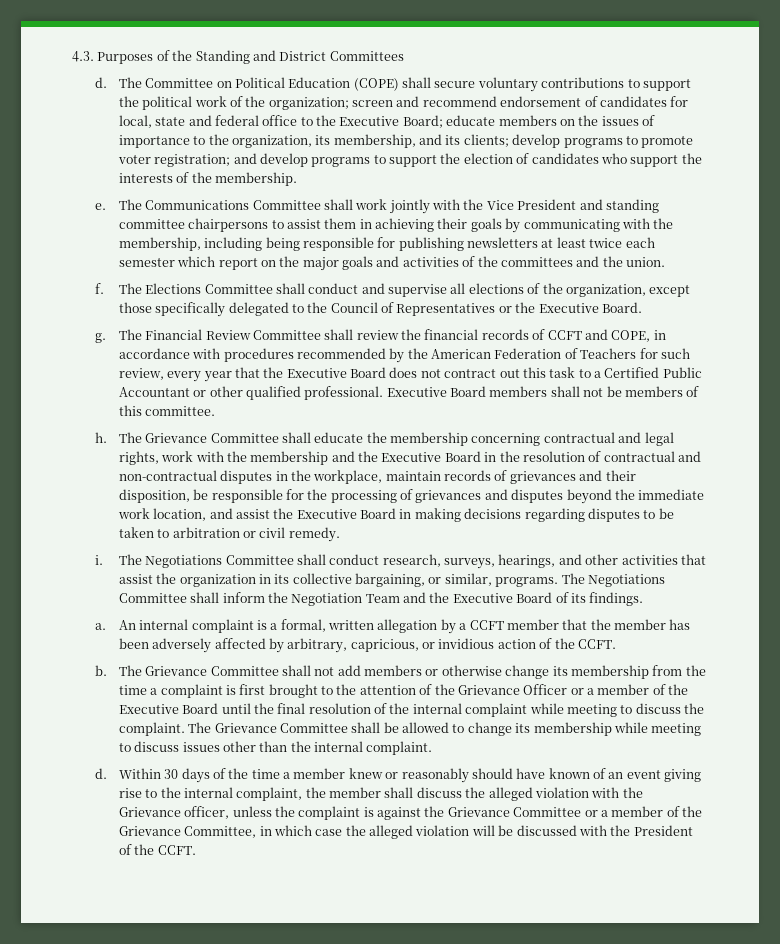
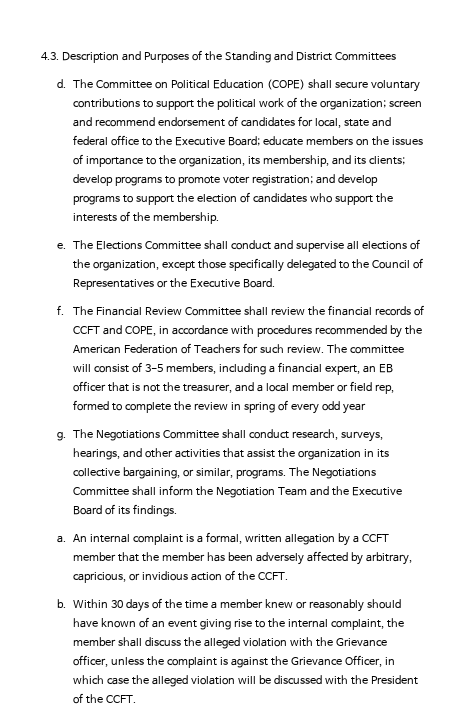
- 4.3. Purposes of the Standing and District Committees
+ 4.3. Description and Purposes of the Standing and District Committees
- The Communications Committee shall work jointly with the Vice President and standing committee chairpersons to assist them in achieving their goals by communicating with the membership, including being responsible for publishing newsletters at least twice each semester which report on the major goals and activities of the committees and the union.
- f. The Elections Committee shall conduct and supervise all elections of the organization, except those specifically delegated to the Council of Representatives or the Executive Board.
+ The Elections Committee shall conduct and supervise all elections of the organization, except those specifically delegated to the Council of Representatives or the Executive Board.
- g.
+ f.
- The Financial Review Committee shall review the financial records of CCFT and COPE, in accordance with procedures recommended by the American Federation of Teachers for such review, every year that the Executive Board does not contract out this task to a Certified Public Accountant or other qualified professional. Executive Board members shall not be members of this committee.
- h. The Grievance Committee shall educate the membership concerning contractual and legal rights, work with the membership and the Executive Board in the resolution of contractual and non-contractual disputes in the workplace, maintain records of grievances and their disposition, be responsible for the processing of grievances and disputes beyond the immediate work location, and assist the Executive Board in making decisions regarding disputes to be taken to arbitration or civil remedy.
- i.
+ The Financial Review Committee shall review the financial records of CCFT and COPE, in accordance with procedures recommended by the American Federation of Teachers for such review. The committee will consist of 3-5 members, including a financial expert, an EB officer that is not the treasurer, and a local member or field rep, formed to complete the review in spring of every odd year
+ g.
- The Grievance Committee shall not add members or otherwise change its membership from the time a complaint is first brought to the attention of the Grievance Officer or a member of the Executive Board until the final resolution of the internal complaint while meeting to discuss the complaint. The Grievance Committee shall be allowed to change its membership while meeting to discuss issues other than the internal complaint.
- d.
- Within 30 days of the time a member knew or reasonably should have known of an event giving rise to the internal complaint, the member shall discuss the alleged violation with the Grievance officer, unless the complaint is against the Grievance Committee or a member of the Grievance Committee, in which case the alleged violation will be discussed with the President of the CCFT.
+ Within 30 days of the time a member knew or reasonably should have known of an event giving rise to the internal complaint, the member shall discuss the alleged violation with the Grievance officer, unless the complaint is against the Grievance Officer, in which case the alleged violation will be discussed with the President of the CCFT.

